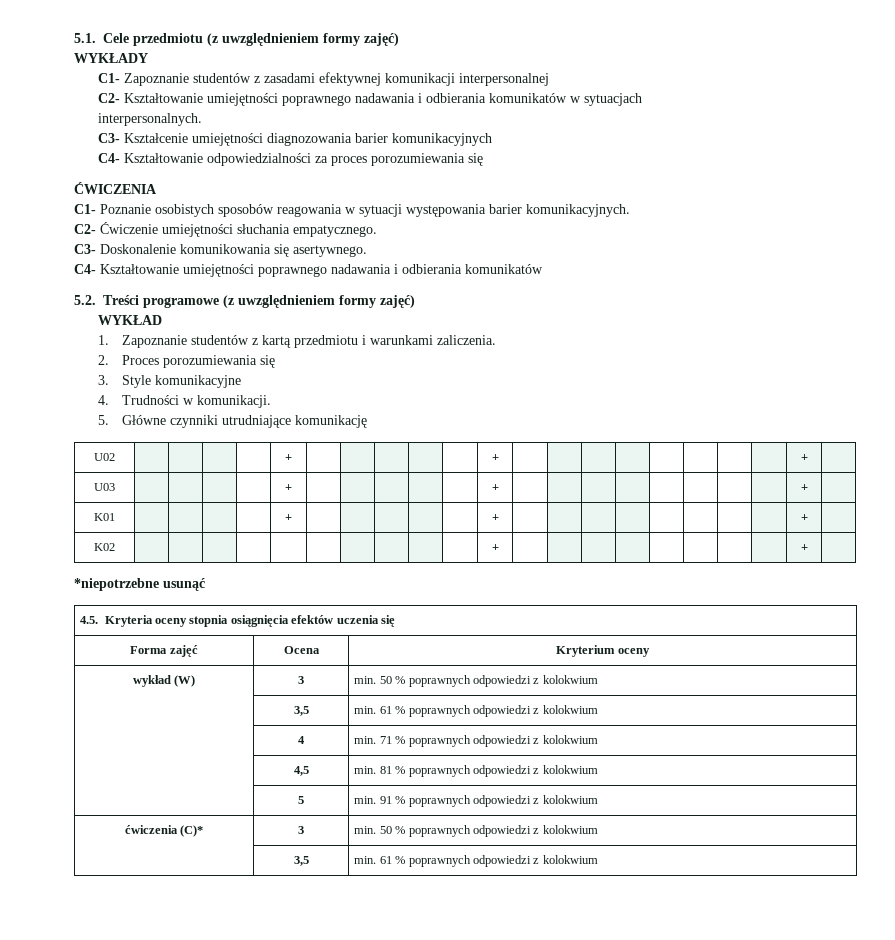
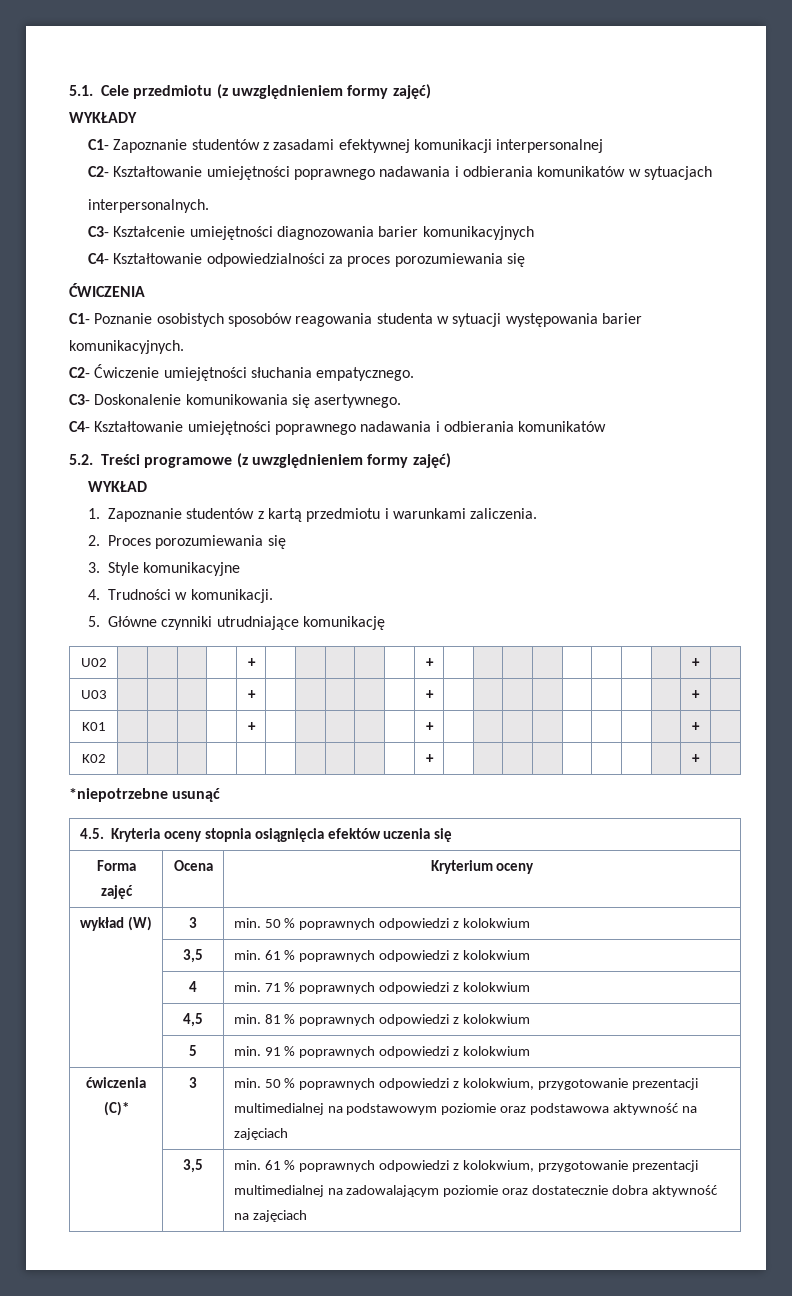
- C1- Poznanie osobistych sposobów reagowania w sytuacji występowania barier komunikacyjnych.
+ C1- Poznanie osobistych sposobów reagowania studenta w sytuacji występowania barier komunikacyjnych.
- ćwiczenia (C)* | 3 | min. 50 % poprawnych odpowiedzi z kolokwium
- | 3,5 | min. 61 % poprawnych odpowiedzi z kolokwium
+ ćwiczenia (C)* | 3 | min. 50 % poprawnych odpowiedzi z kolokwium, przygotowanie prezentacji multimedialnej na podstawowym poziomie oraz podstawowa aktywność na zajęciach
+ | 3,5 | min. 61 % poprawnych odpowiedzi z kolokwium, przygotowanie prezentacji multimedialnej na zadowalającym poziomie oraz dostatecznie dobra aktywność na zajęciach

